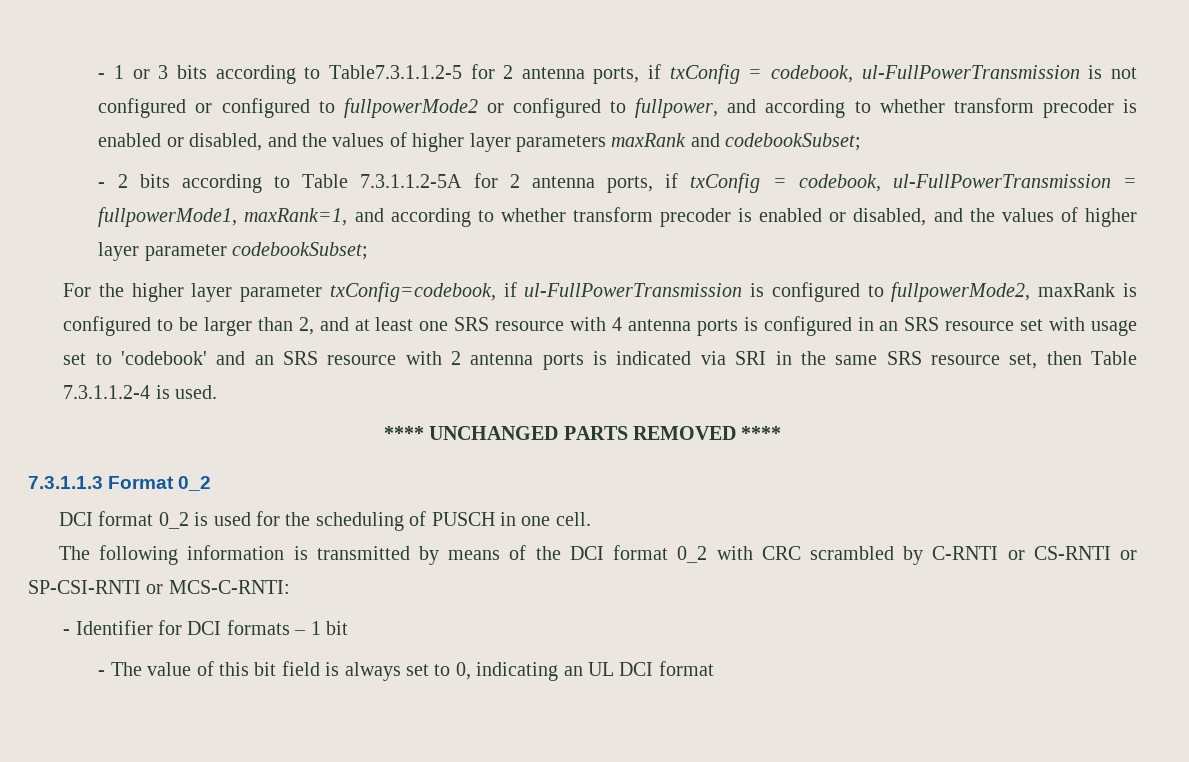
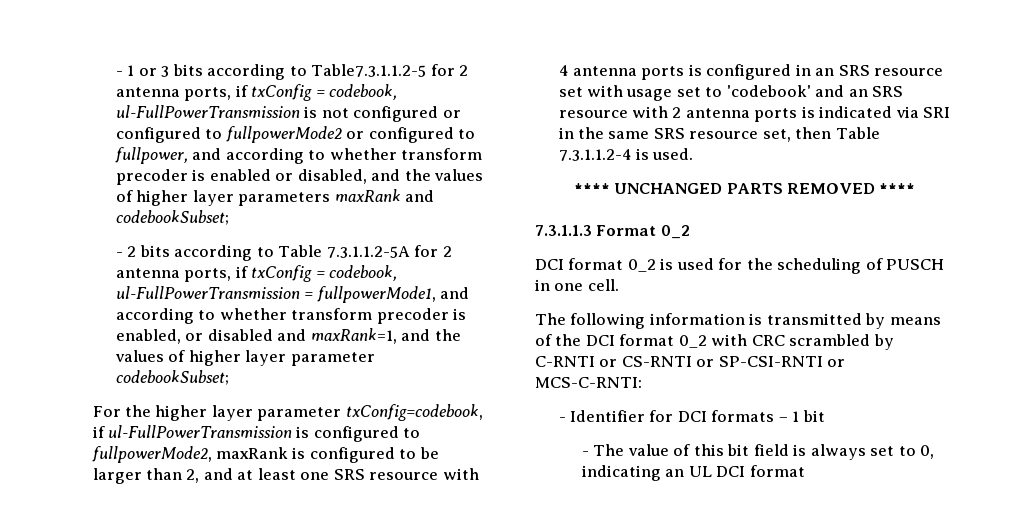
- - 2 bits according to Table 7.3.1.1.2-5A for 2 antenna ports, if txConfig = codebook, ul-FullPowerTransmission = fullpowerMode1, maxRank=1, and according to whether transform precoder is enabled or disabled, and the values of higher layer parameter codebookSubset;
+ - 2 bits according to Table 7.3.1.1.2-5A for 2 antenna ports, if txConfig = codebook, ul-FullPowerTransmission = fullpowerMode1, and according to whether transform precoder is enabled, or disabled and maxRank=1, and the values of higher layer parameter codebookSubset;

